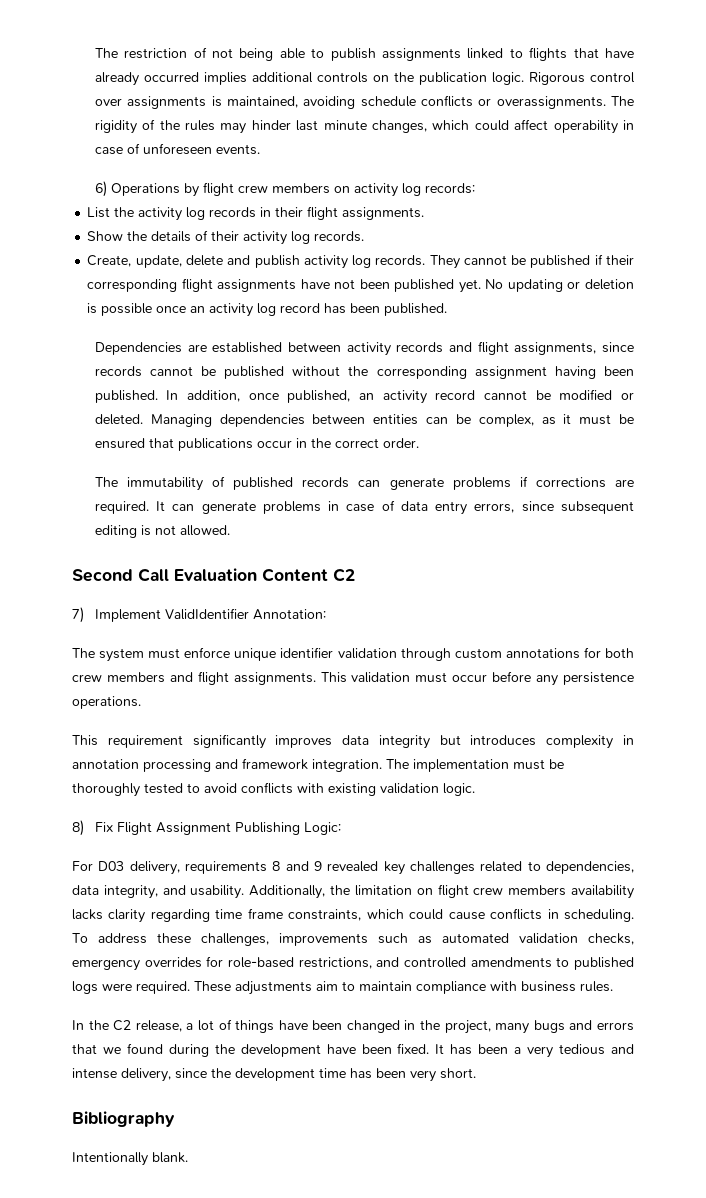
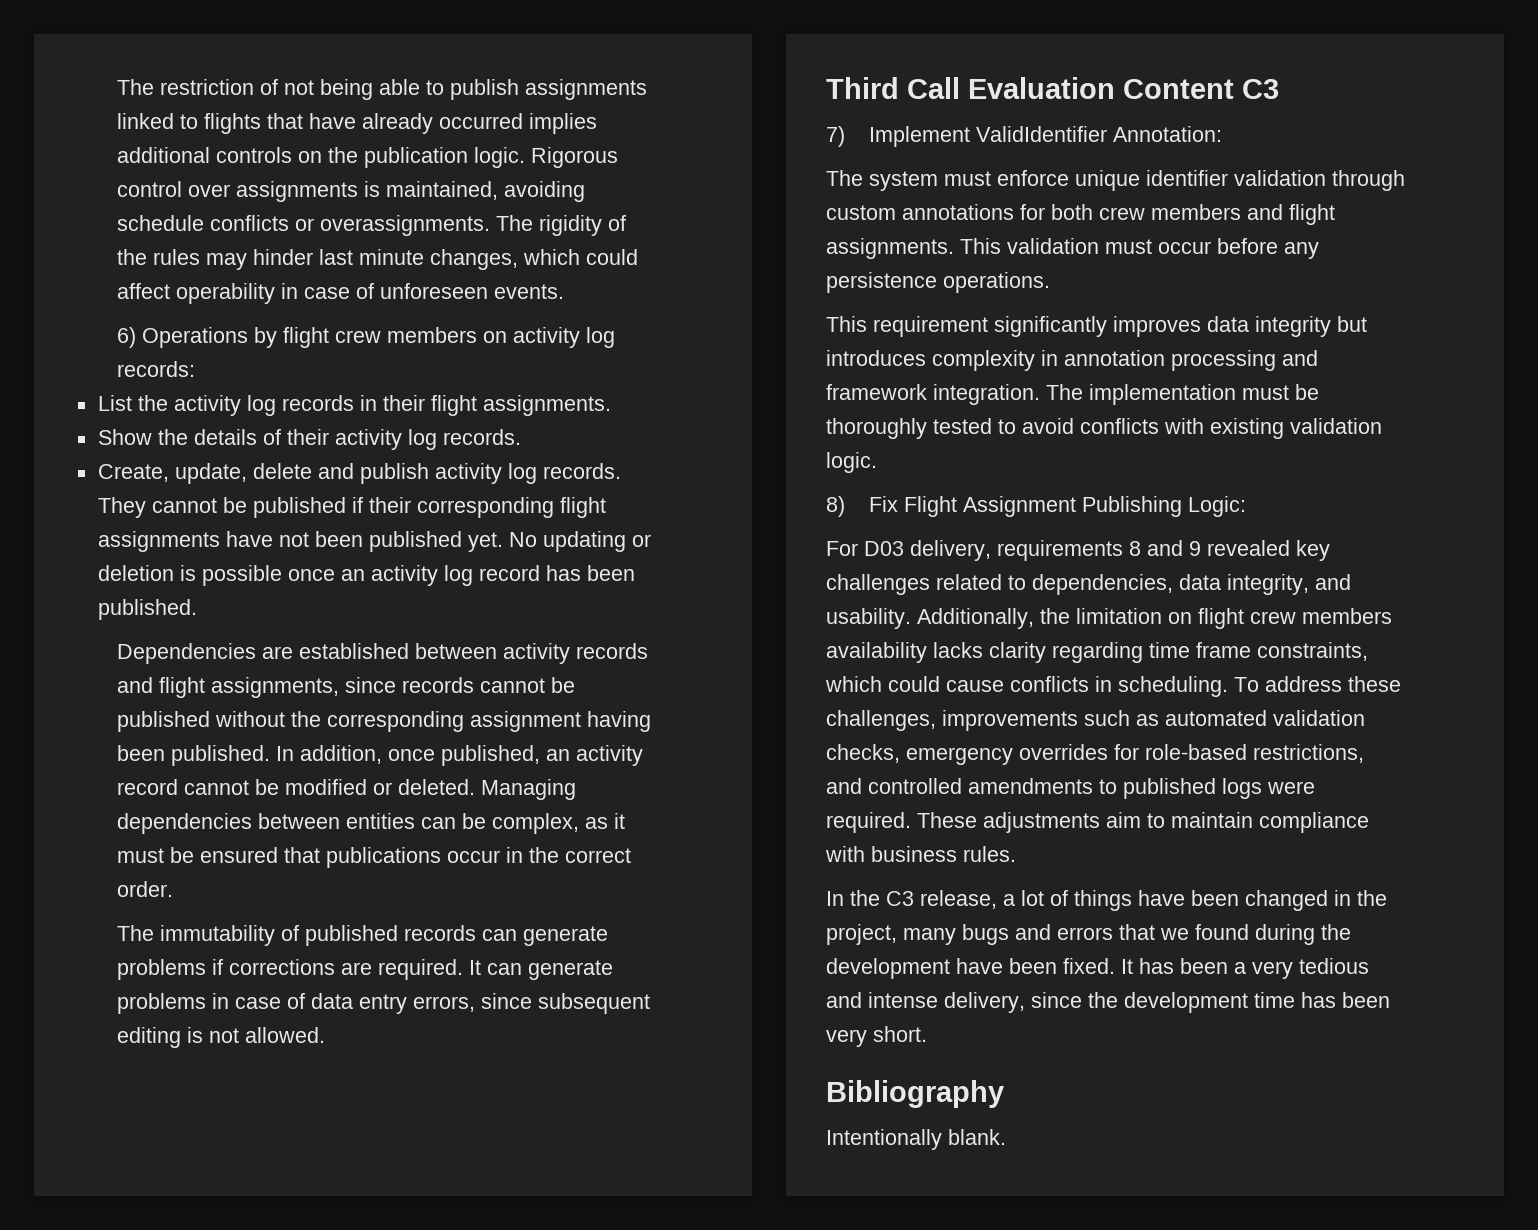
- Second Call Evaluation Content C2
+ Third Call Evaluation Content C3
- In the C2 release, a lot of things have been changed in the project, many bugs and errors that we found during the development have been fixed.
+ In the C3 release, a lot of things have been changed in the project, many bugs and errors that we found during the development have been fixed.

